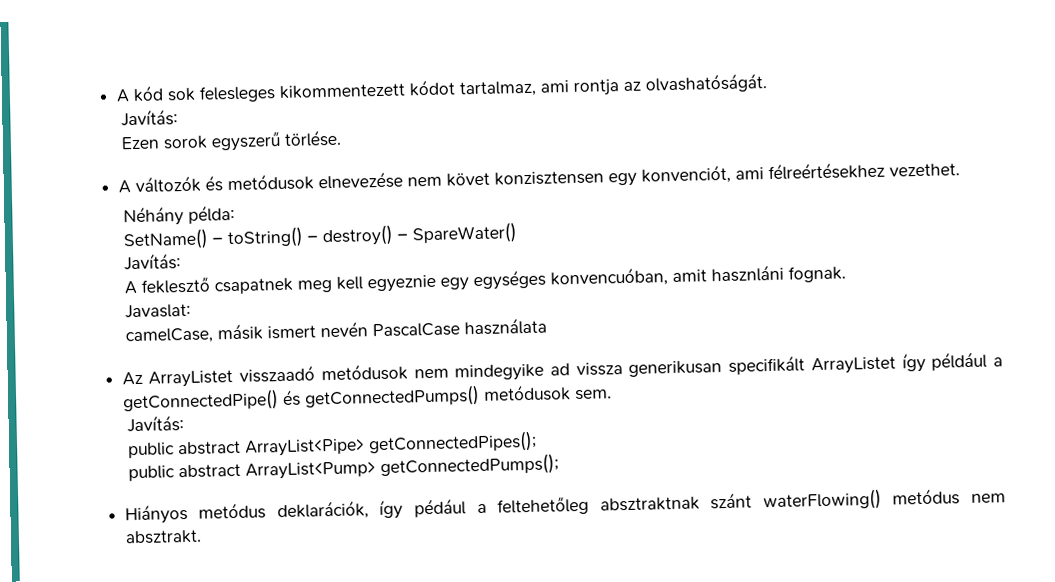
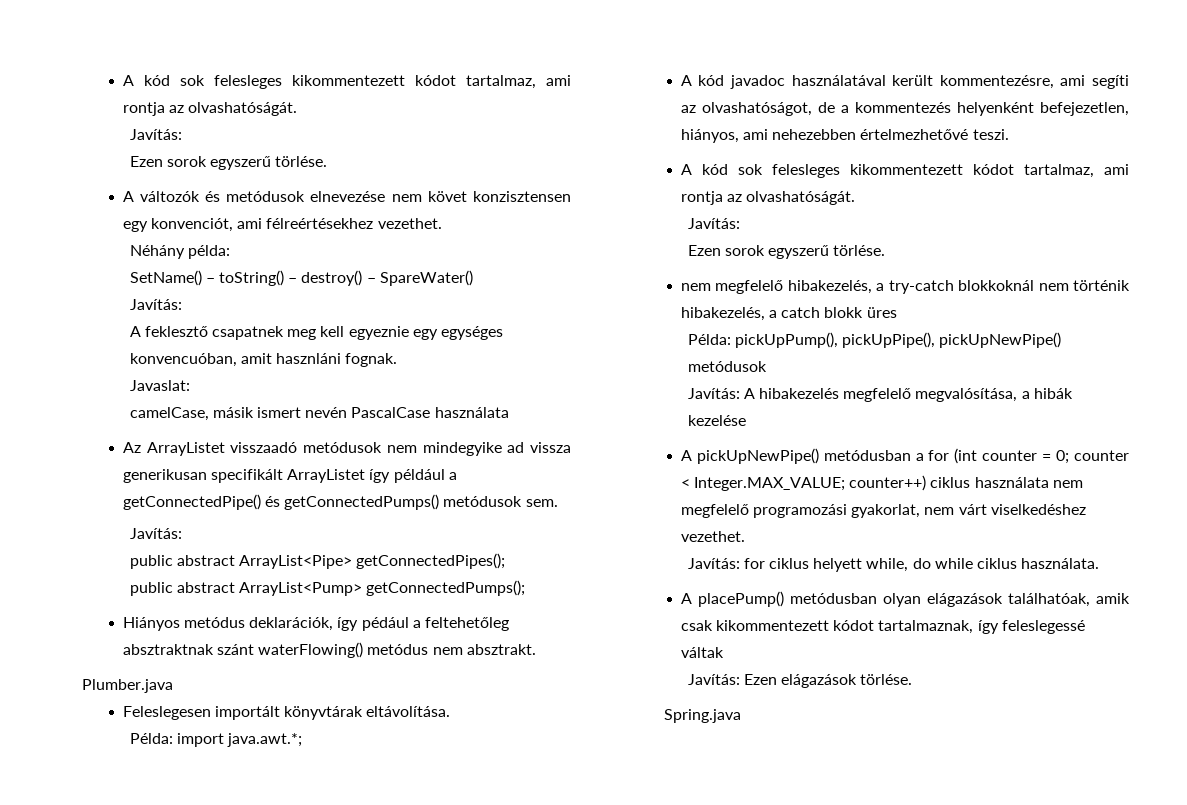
+ Plumber.java
+ Feleslegesen importált könyvtárak eltávolítása.
+ Példa: import java.awt.*;
+ A kód javadoc használatával került kommentezésre, ami segíti az olvashatóságot, de a kommentezés helyenként befejezetlen, hiányos, ami nehezebben értelmezhetővé teszi.
+ A kód sok felesleges kikommentezett kódot tartalmaz, ami rontja az olvashatóságát.
+ Javítás:
+ Ezen sorok egyszerű törlése.
+ nem megfelelő hibakezelés, a try-catch blokkoknál nem történik hibakezelés, a catch blokk üres
+ Példa: pickUpPump(), pickUpPipe(), pickUpNewPipe() metódusok
+ Javítás: A hibakezelés megfelelő megvalósítása, a hibák kezelése
+ A pickUpNewPipe() metódusban a for (int counter = 0; counter < Integer.MAX_VALUE; counter++) ciklus használata nem megfelelő programozási gyakorlat, nem várt viselkedéshez vezethet.
+ Javítás: for ciklus helyett while, do while ciklus használata.
+ A placePump() metódusban olyan elágazások találhatóak, amik csak kikommentezett kódot tartalmaznak, így feleslegessé váltak
+ Javítás: Ezen elágazások törlése.
+ Spring.java

